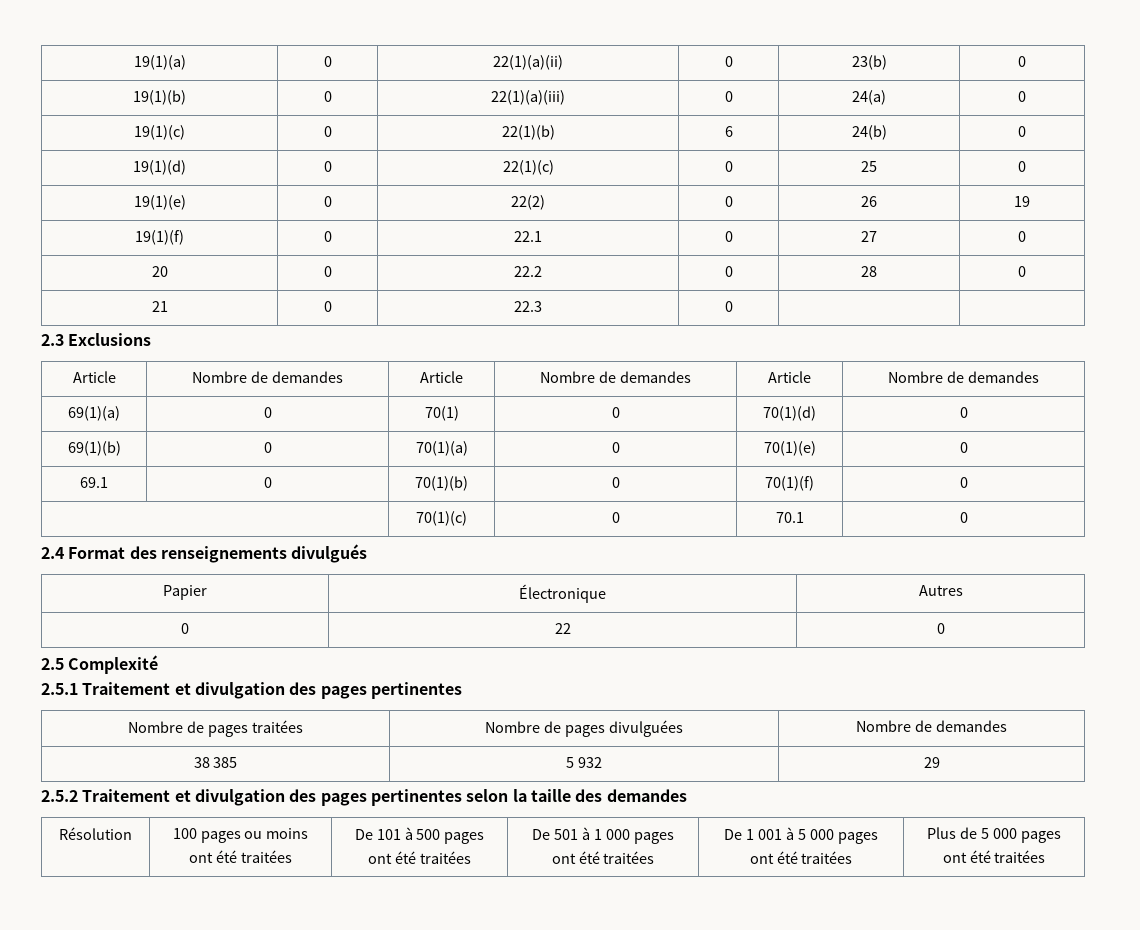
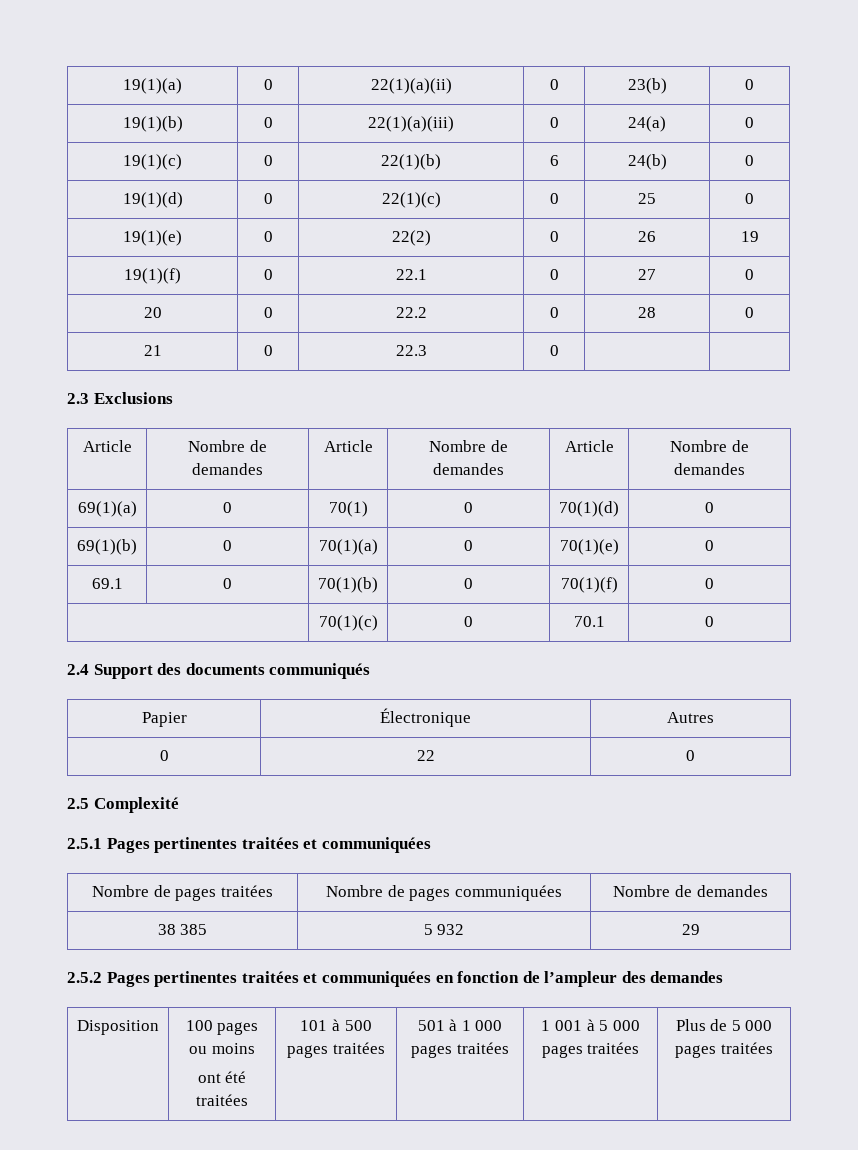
- 2.4 Format des renseignements divulgués
+ 2.4 Support des documents communiqués
- 2.5.1 Traitement et divulgation des pages pertinentes
+ 2.5.1 Pages pertinentes traitées et communiquées
- Nombre de pages traitées | Nombre de pages divulguées | Nombre de demandes
+ Nombre de pages traitées | Nombre de pages communiquées | Nombre de demandes
- 2.5.2 Traitement et divulgation des pages pertinentes selon la taille des demandes
+ 2.5.2 Pages pertinentes traitées et communiquées en fonction de l’ampleur des demandes
- Résolution
+ Disposition
- De 101 à 500 pages
- ont été traitées | De 501 à 1 000 pages
- ont été traitées | De 1 001 à 5 000 pages
- ont été traitées
+ 101 à 500 pages traitées | 501 à 1 000 pages traitées | 1 001 à 5 000 pages traitées
- Plus de 5 000 pages
- ont été traitées
+ Plus de 5 000 pages traitées

